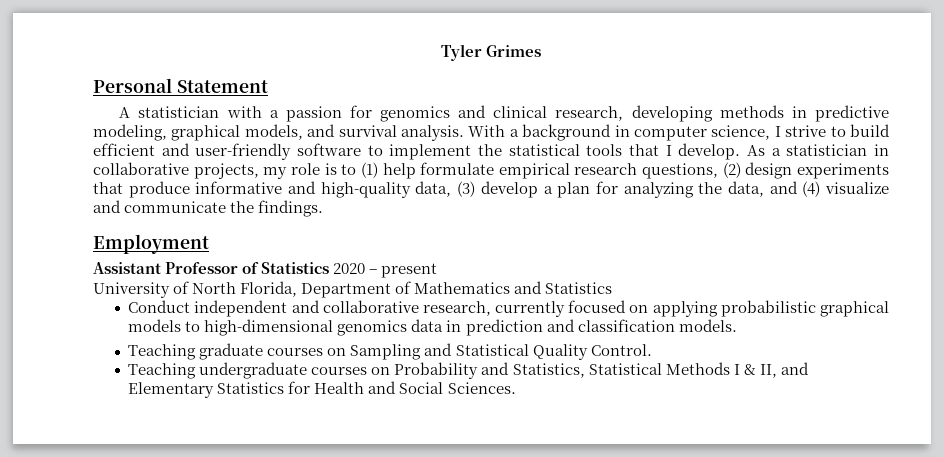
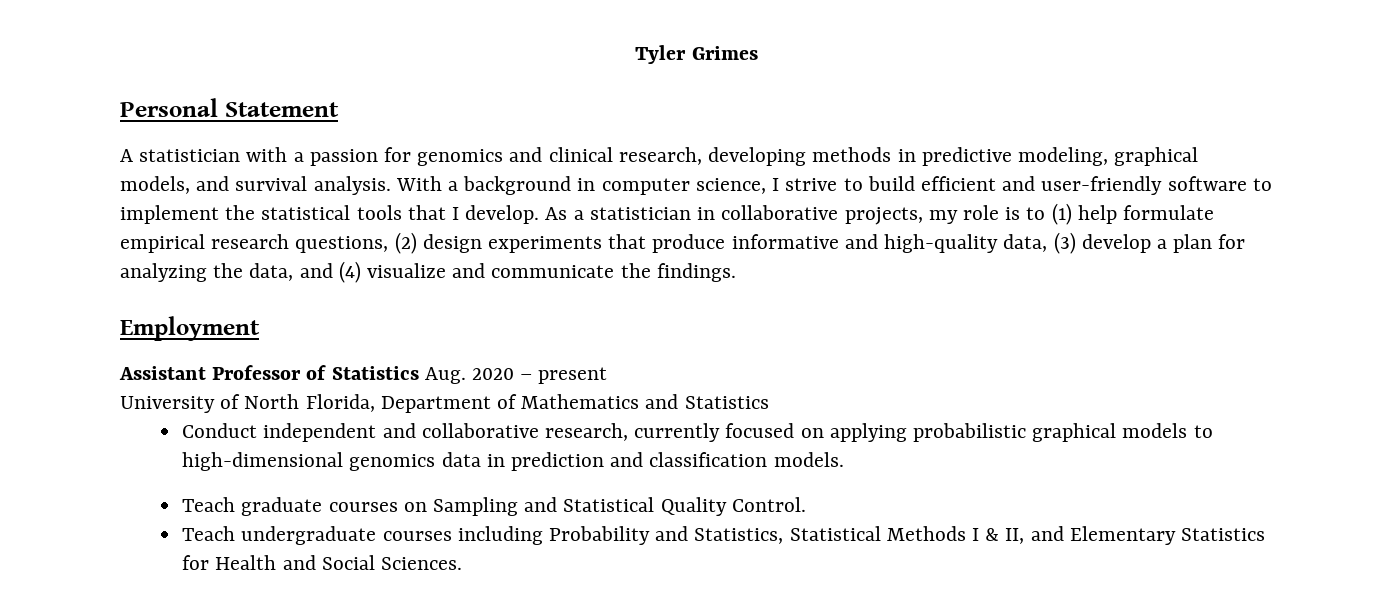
- Assistant Professor of Statistics 2020 – present
+ Assistant Professor of Statistics Aug. 2020 – present
- Teaching graduate courses on Sampling and Statistical Quality Control.
+ Teach graduate courses on Sampling and Statistical Quality Control.
- Teaching undergraduate courses on Probability and Statistics, Statistical Methods I & II, and Elementary Statistics for Health and Social Sciences.
+ Teach undergraduate courses including Probability and Statistics, Statistical Methods I & II, and Elementary Statistics for Health and Social Sciences.

